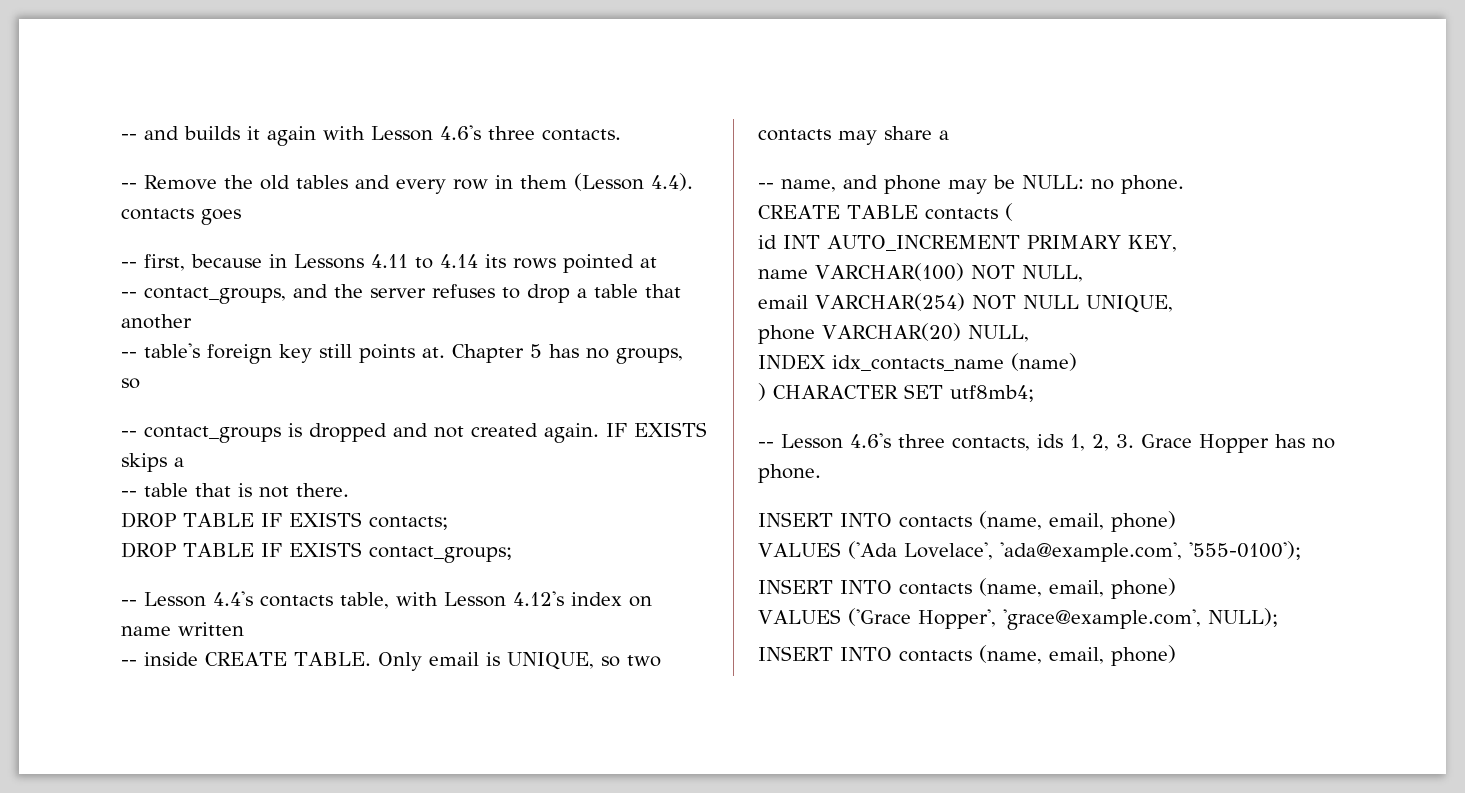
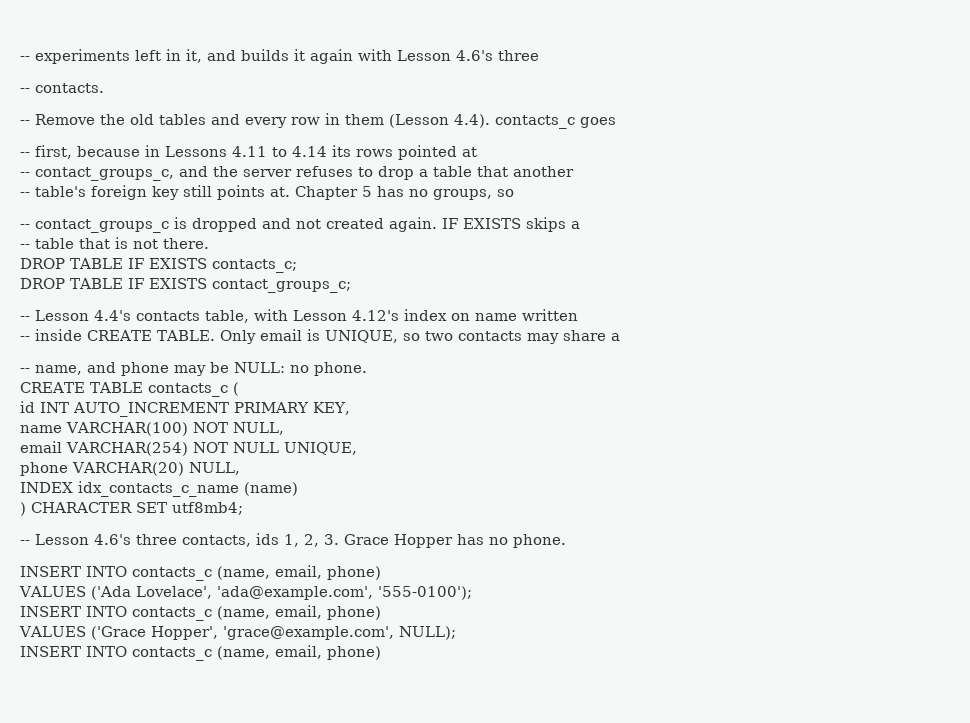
- -- and builds it again with Lesson 4.6's three contacts.
+ -- experiments left in it, and builds it again with Lesson 4.6's three
+ -- contacts.
- -- Remove the old tables and every row in them (Lesson 4.4). contacts goes
+ -- Remove the old tables and every row in them (Lesson 4.4). contacts_c goes
- -- contact_groups, and the server refuses to drop a table that another
+ -- contact_groups_c, and the server refuses to drop a table that another
- -- contact_groups is dropped and not created again.
+ -- contact_groups_c is dropped and not created again.
- DROP TABLE IF EXISTS contacts;
- DROP TABLE IF EXISTS contact_groups;
+ DROP TABLE IF EXISTS contacts_c;
+ DROP TABLE IF EXISTS contact_groups_c;
- CREATE TABLE contacts (
+ CREATE TABLE contacts_c (
- INDEX idx_contacts_name (name)
+ INDEX idx_contacts_c_name (name)
  -- Lesson 4.6's three contacts, ids 1, 2, 3. Grace Hopper has no phone.
- INSERT INTO contacts (name, email, phone)
+ INSERT INTO contacts_c (name, email, phone)
  VALUES ('Ada Lovelace', 'ada@example.com', '555-0100');
- INSERT INTO contacts (name, email, phone)
+ INSERT INTO contacts_c (name, email, phone)
  VALUES ('Grace Hopper', 'grace@example.com', NULL);
- INSERT INTO contacts (name, email, phone)
+ INSERT INTO contacts_c (name, email, phone)

